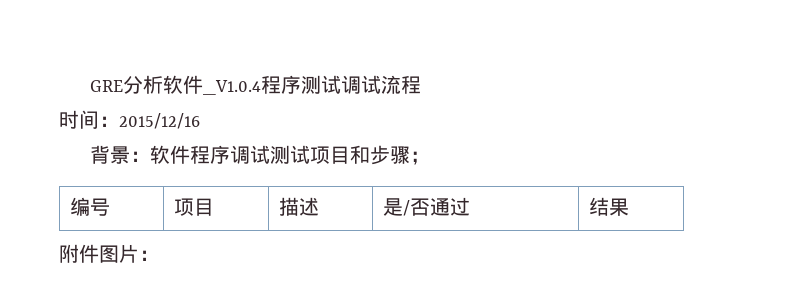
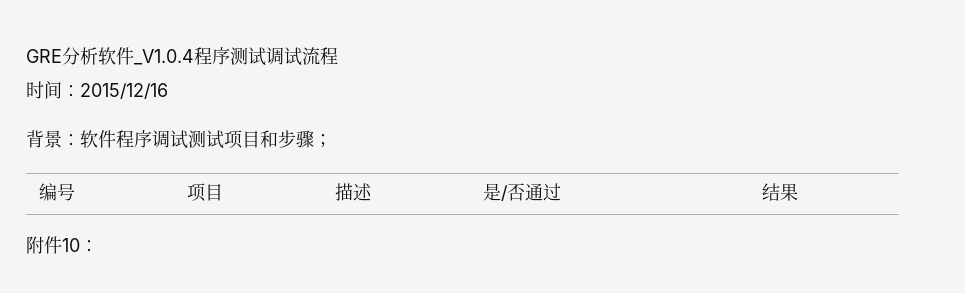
- 附件图片：
+ 附件10：

